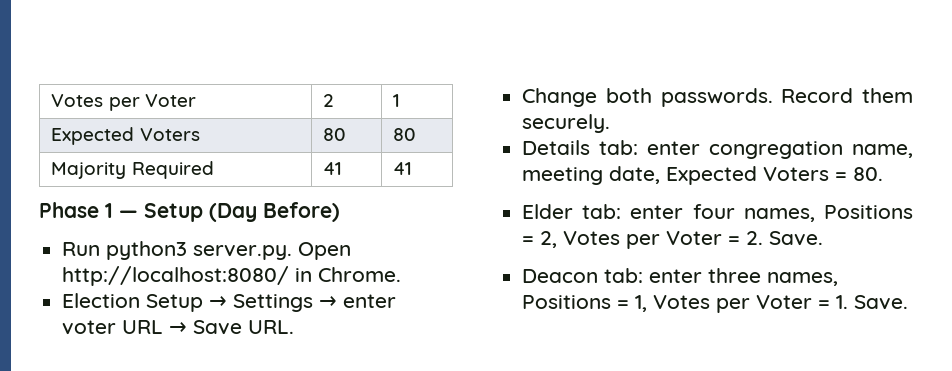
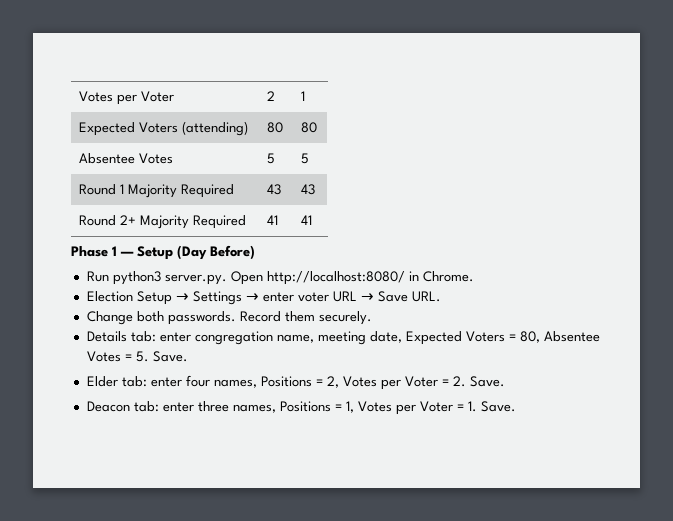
- Expected Voters | 80 | 80
+ Expected Voters (attending) | 80 | 80
- Majority Required | 41 | 41
+ Absentee Votes | 5 | 5
+ Round 1 Majority Required | 43 | 43
+ Round 2+ Majority Required | 41 | 41
- Details tab: enter congregation name, meeting date, Expected Voters = 80.
+ Details tab: enter congregation name, meeting date, Expected Voters = 80, Absentee Votes = 5. Save.

